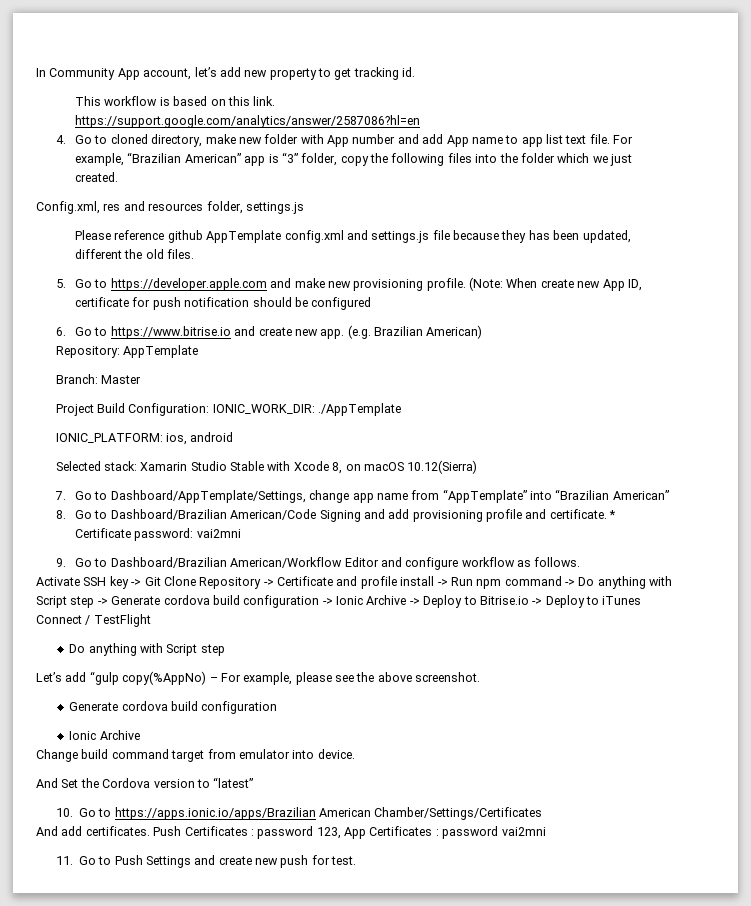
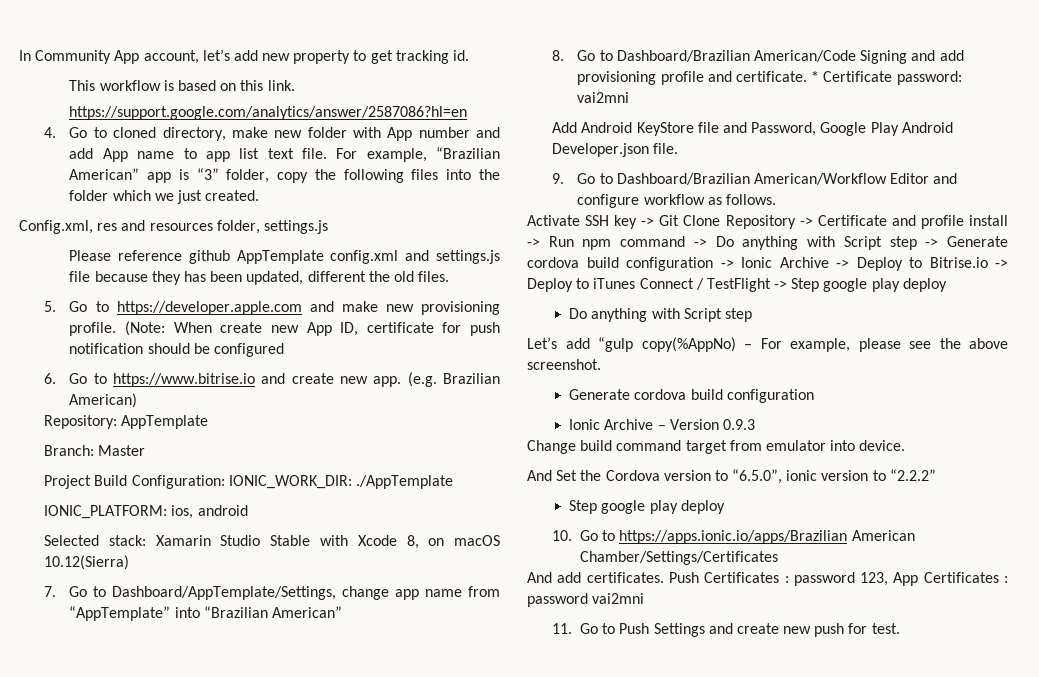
+ Add Android KeyStore file and Password, Google Play Android Developer.json file.
- Activate SSH key -> Git Clone Repository -> Certificate and profile install -> Run npm command -> Do anything with Script step -> Generate cordova build configuration -> Ionic Archive -> Deploy to Bitrise.io -> Deploy to iTunes Connect / TestFlight
+ Activate SSH key -> Git Clone Repository -> Certificate and profile install -> Run npm command -> Do anything with Script step -> Generate cordova build configuration -> Ionic Archive -> Deploy to Bitrise.io -> Deploy to iTunes Connect / TestFlight -> Step google play deploy
  Let’s add “gulp copy(%AppNo) – For example, please see the above screenshot.
  Generate cordova build configuration
- Ionic Archive
+ Ionic Archive – Version 0.9.3
- And Set the Cordova version to “latest”
+ And Set the Cordova version to “6.5.0”, ionic version to “2.2.2”
+ Step google play deploy

